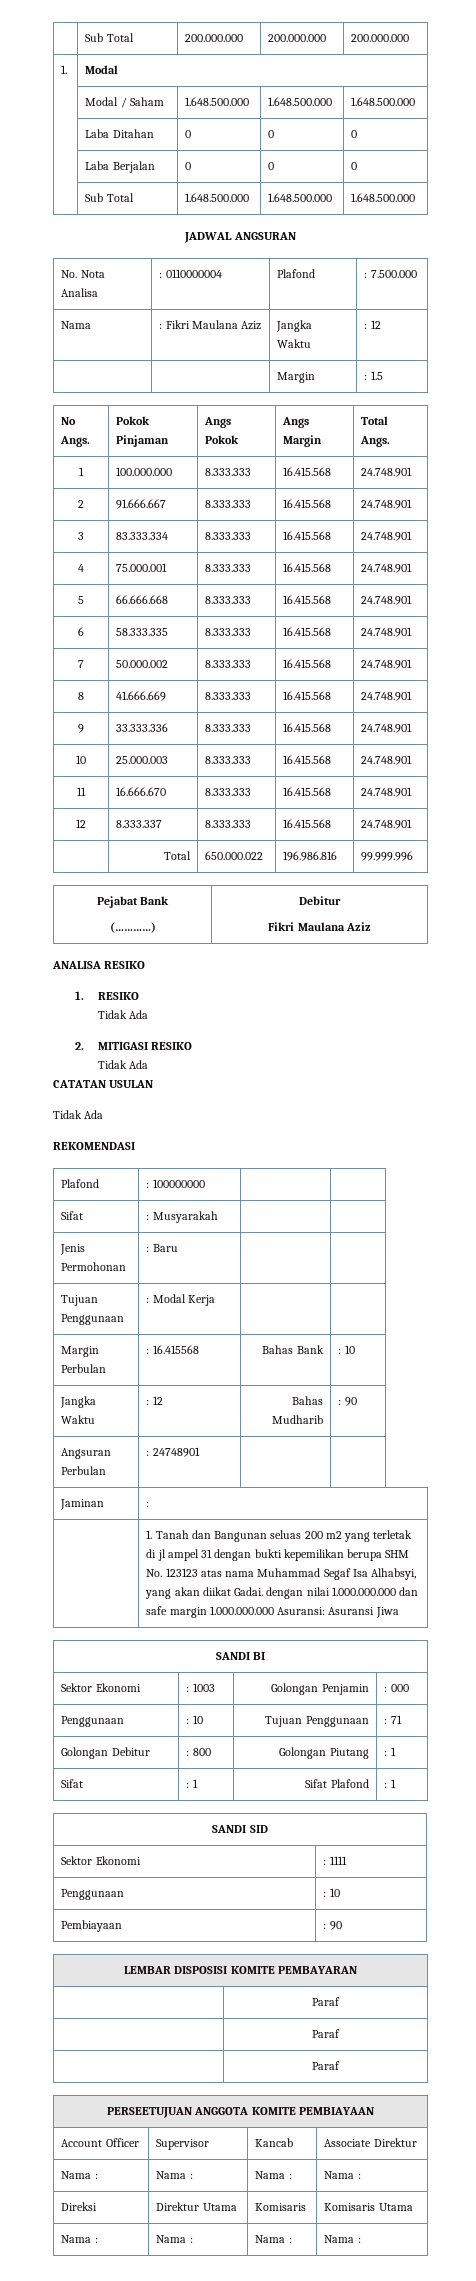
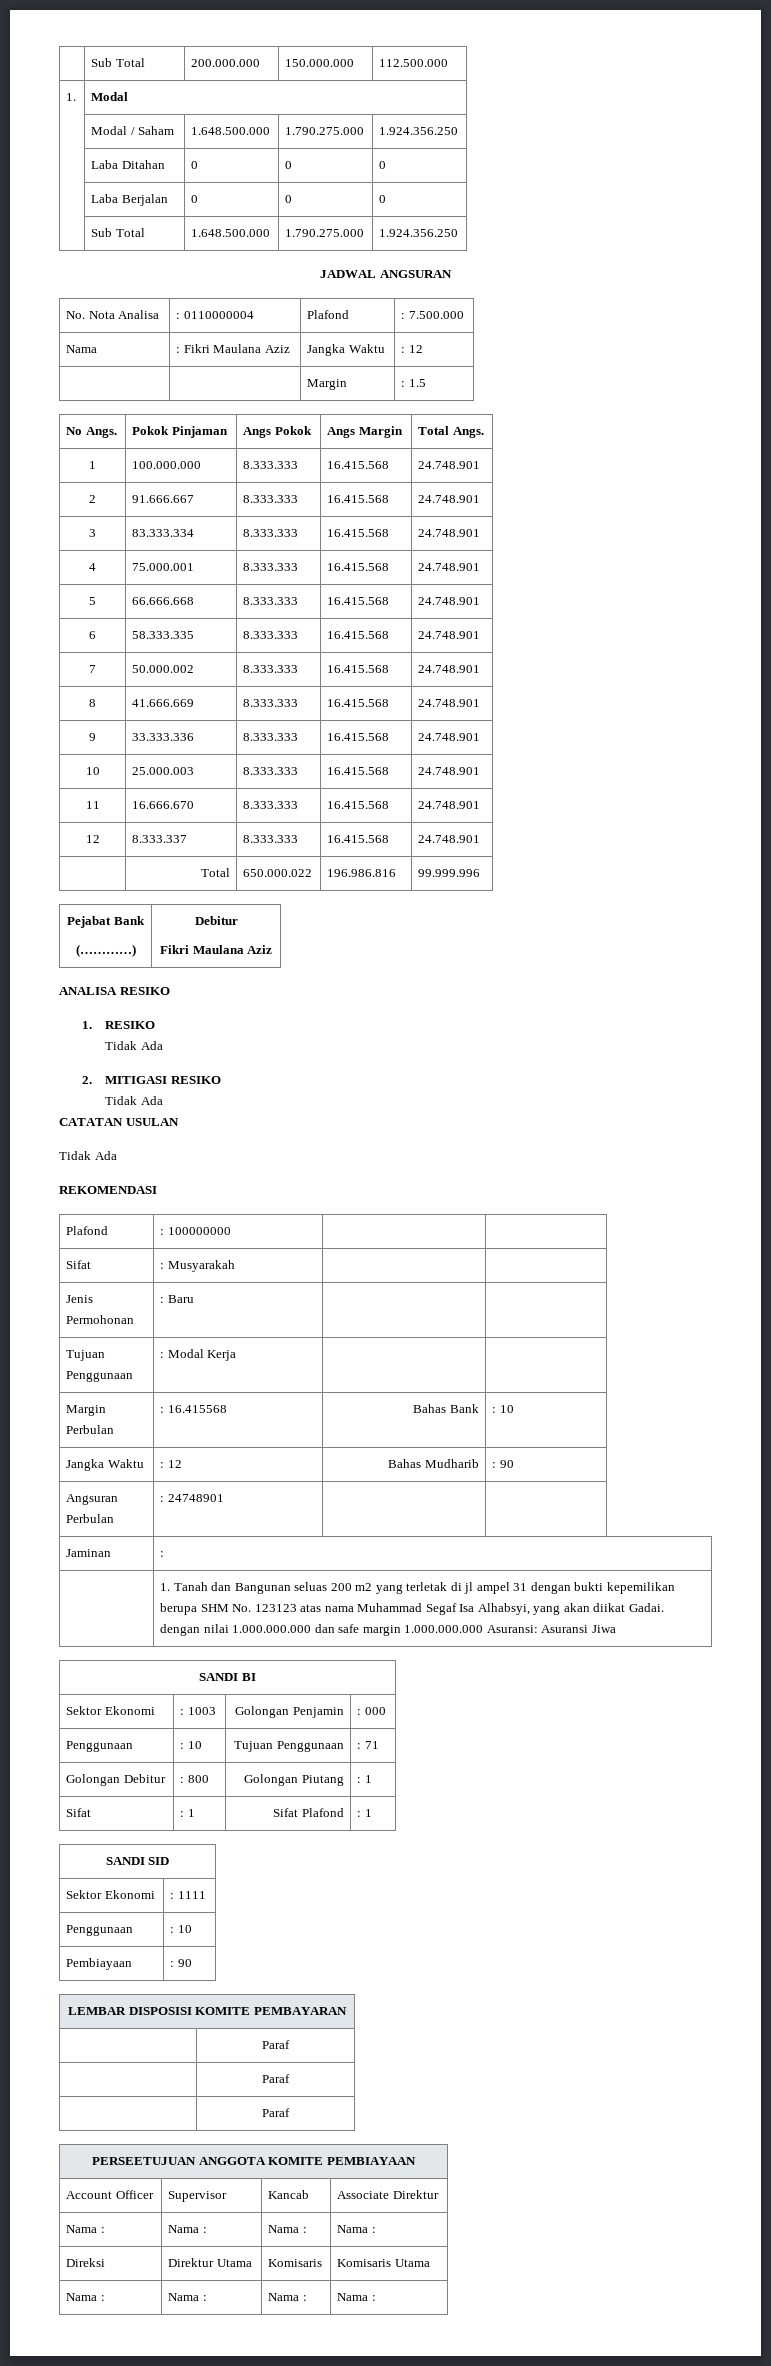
- | Sub Total | 200.000.000 | 200.000.000 | 200.000.000
+ | Sub Total | 200.000.000 | 150.000.000 | 112.500.000
- | Modal / Saham | 1.648.500.000 | 1.648.500.000 | 1.648.500.000
+ | Modal / Saham | 1.648.500.000 | 1.790.275.000 | 1.924.356.250
- | Sub Total | 1.648.500.000 | 1.648.500.000 | 1.648.500.000
+ | Sub Total | 1.648.500.000 | 1.790.275.000 | 1.924.356.250

